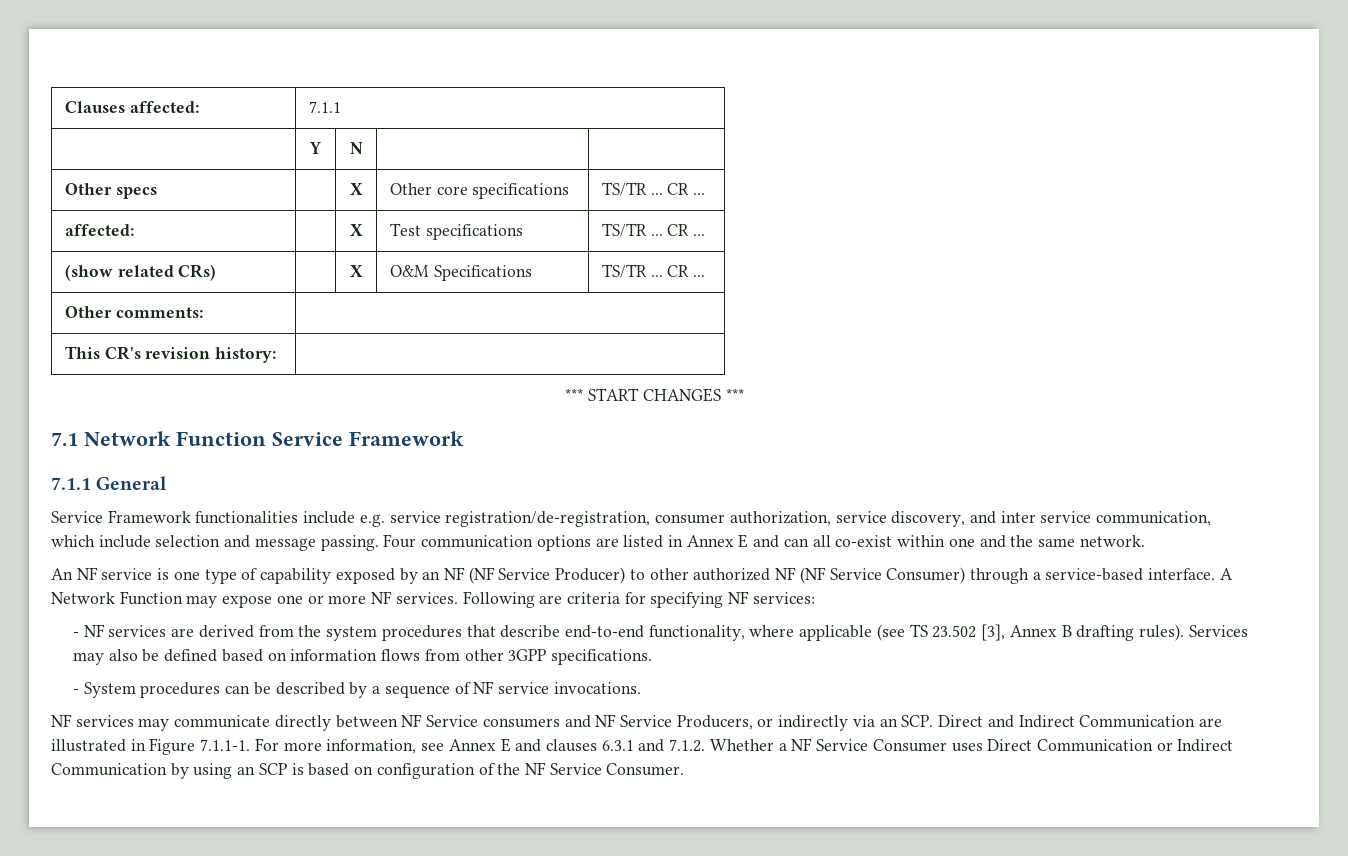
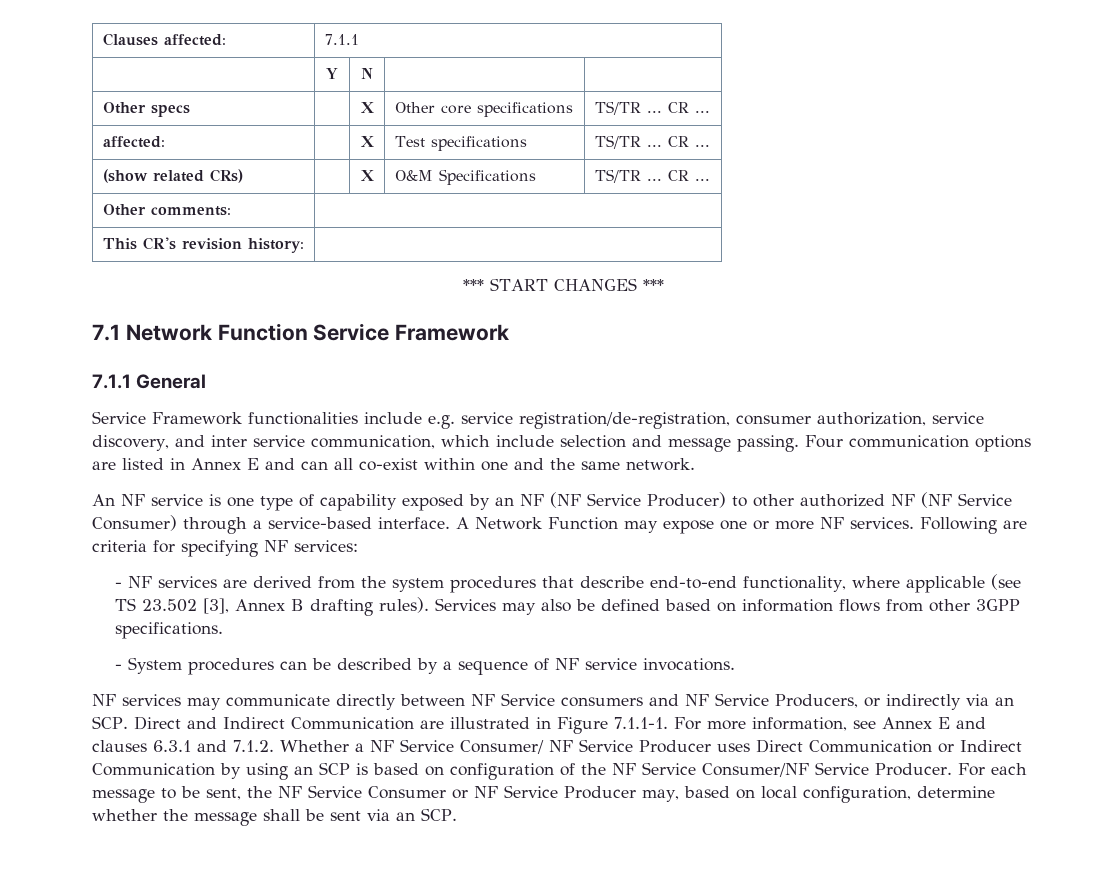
- NF services may communicate directly between NF Service consumers and NF Service Producers, or indirectly via an SCP. Direct and Indirect Communication are illustrated in Figure 7.1.1-1. For more information, see Annex E and clauses 6.3.1 and 7.1.2. Whether a NF Service Consumer uses Direct Communication or Indirect Communication by using an SCP is based on configuration of the NF Service Consumer.
+ NF services may communicate directly between NF Service consumers and NF Service Producers, or indirectly via an SCP. Direct and Indirect Communication are illustrated in Figure 7.1.1-1. For more information, see Annex E and clauses 6.3.1 and 7.1.2. Whether a NF Service Consumer/ NF Service Producer uses Direct Communication or Indirect Communication by using an SCP is based on configuration of the NF Service Consumer/NF Service Producer. For each message to be sent, the NF Service Consumer or NF Service Producer may, based on local configuration, determine whether the message shall be sent via an SCP.

